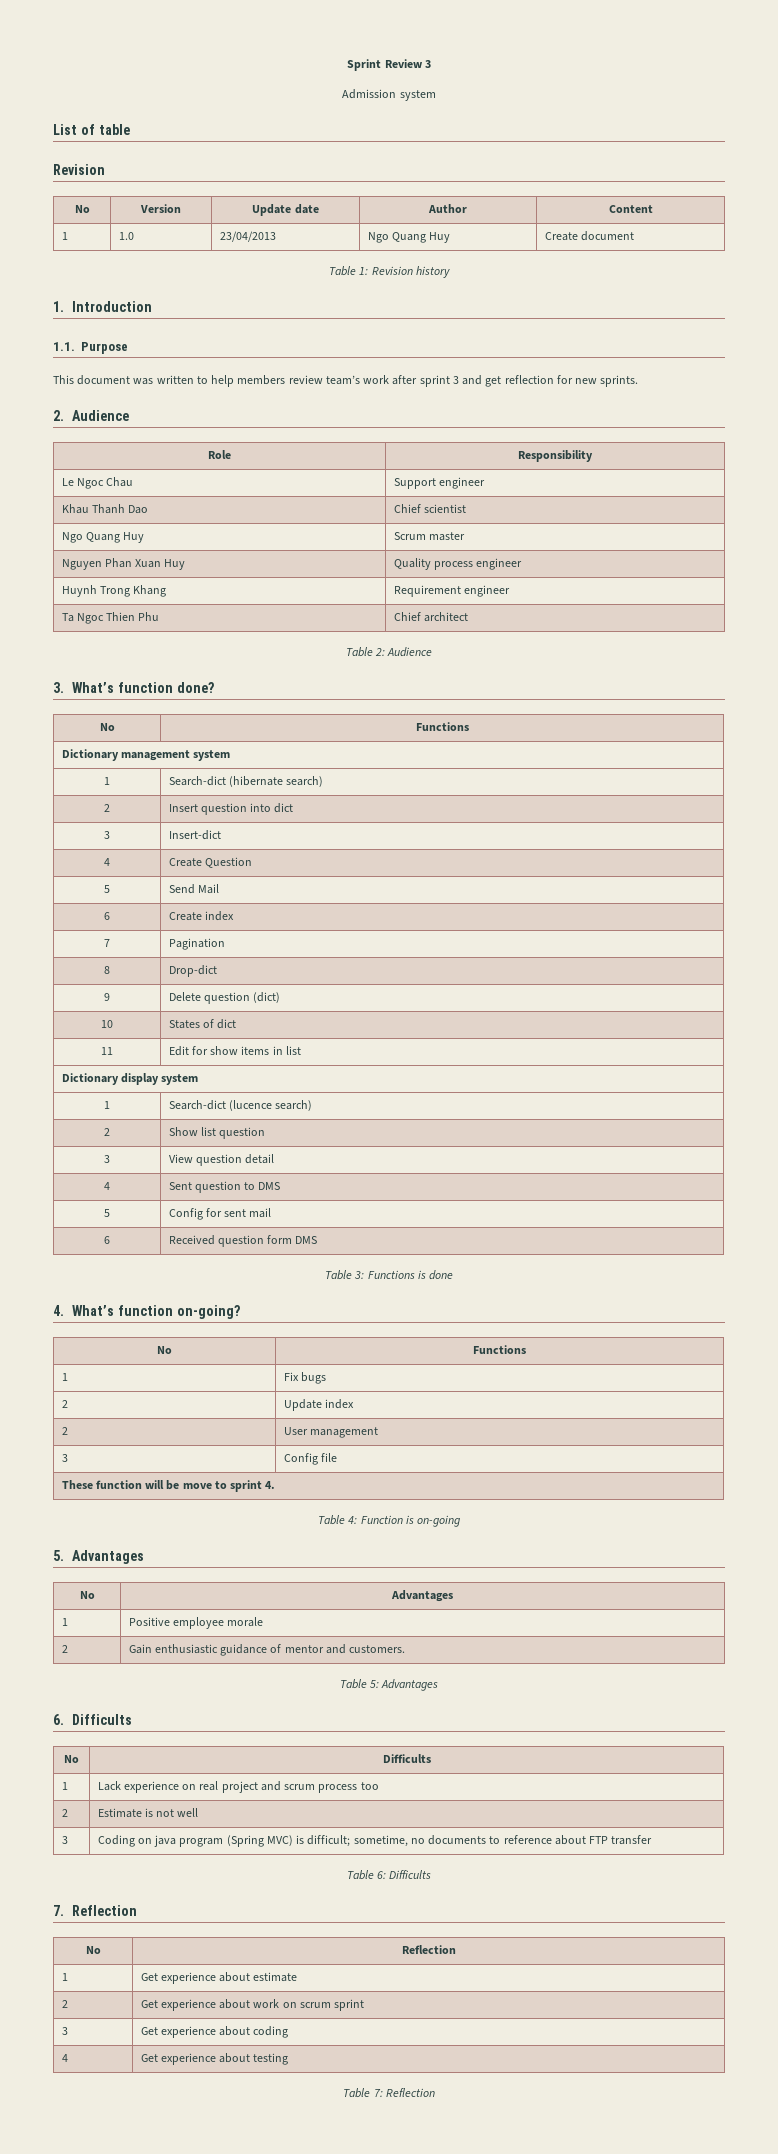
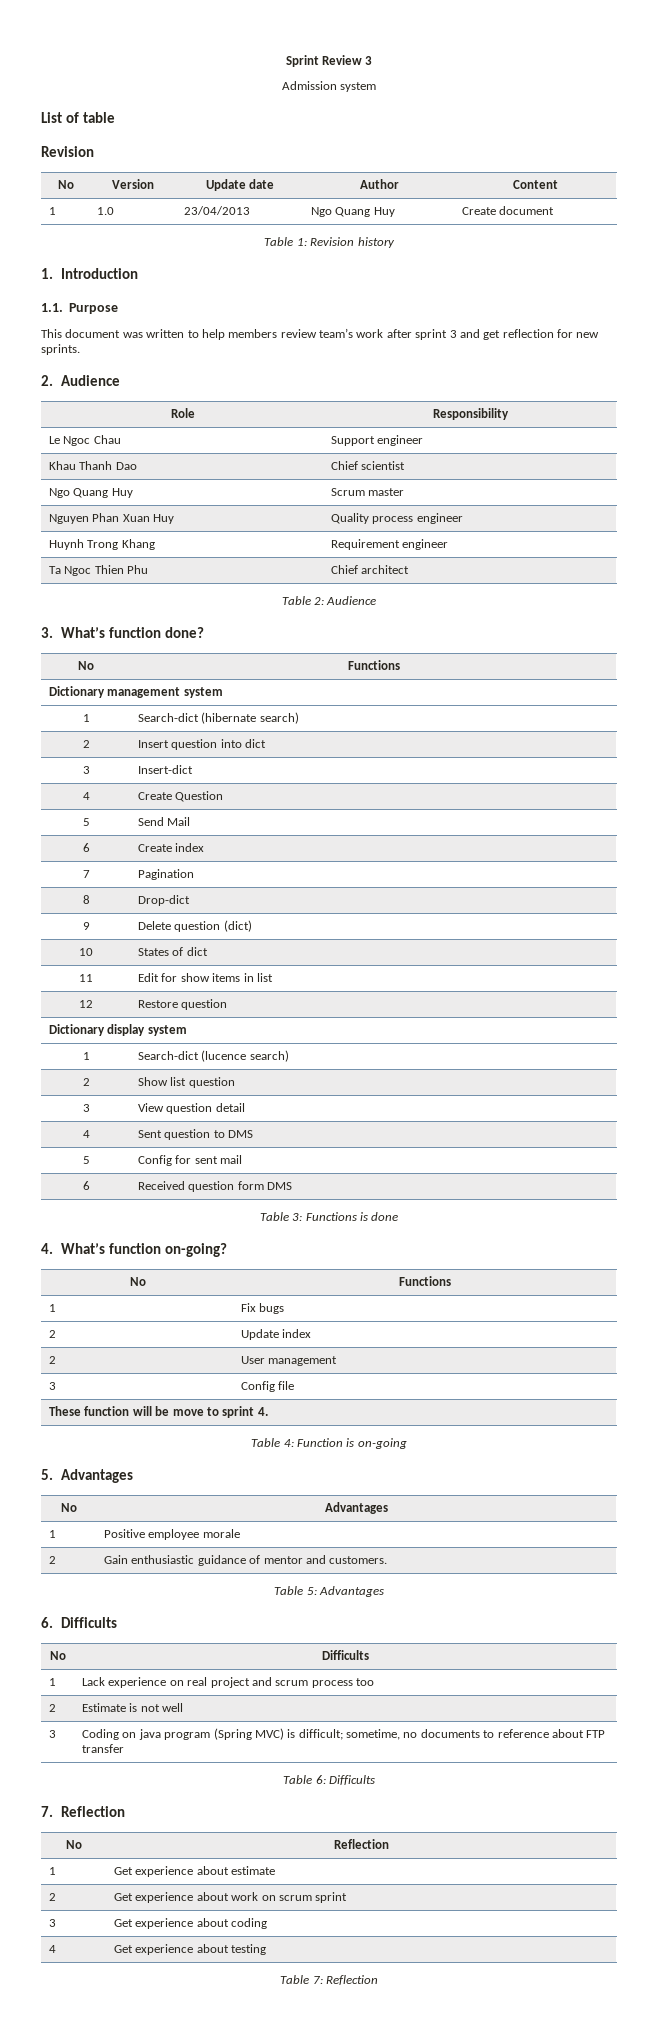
+ 12 | Restore question

